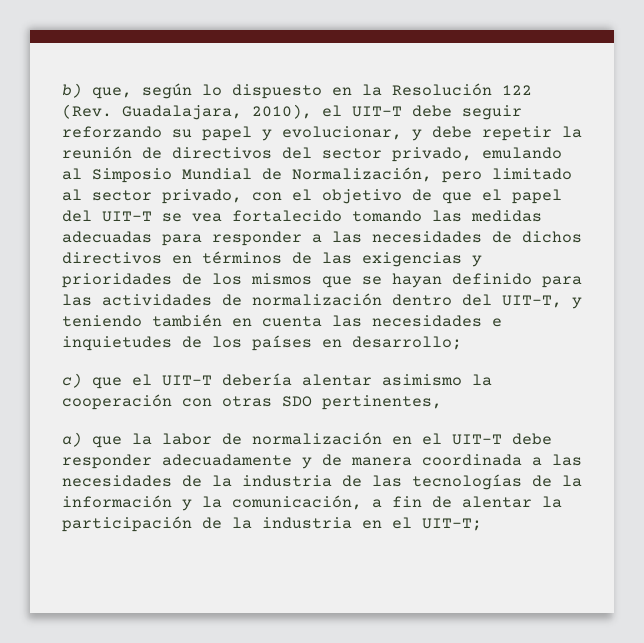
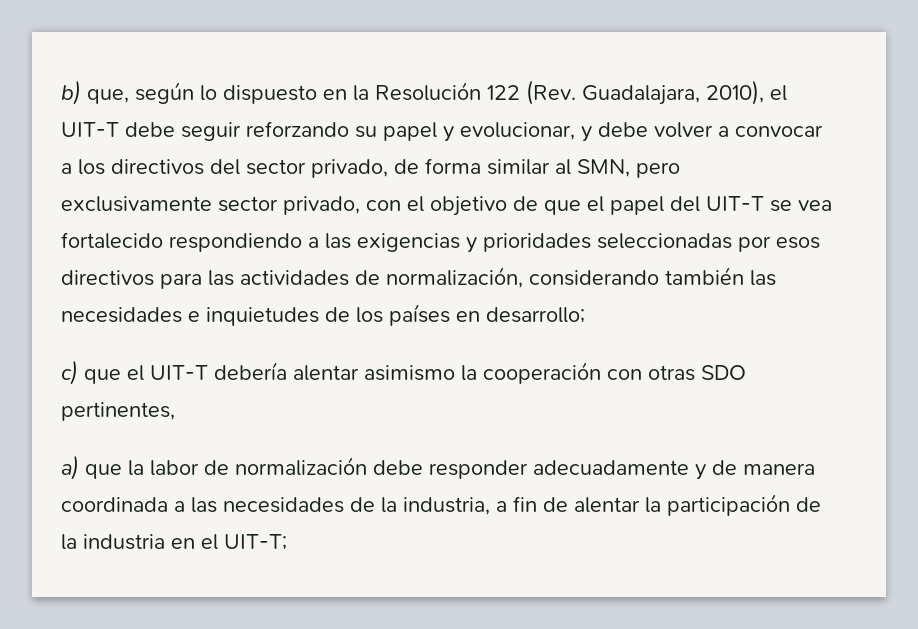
- b) que, según lo dispuesto en la Resolución 122 (Rev. Guadalajara, 2010), el UIT-T debe seguir reforzando su papel y evolucionar, y debe repetir la reunión de directivos del sector privado, emulando al Simposio Mundial de Normalización, pero limitado al sector privado, con el objetivo de que el papel del UIT-T se vea fortalecido tomando las medidas adecuadas para responder a las necesidades de dichos directivos en términos de las exigencias y prioridades de los mismos que se hayan definido para las actividades de normalización dentro del UIT-T, y teniendo también en cuenta las necesidades e inquietudes de los países en desarrollo;
+ b) que, según lo dispuesto en la Resolución 122 (Rev. Guadalajara, 2010), el UIT-T debe seguir reforzando su papel y evolucionar, y debe volver a convocar a los directivos del sector privado, de forma similar al SMN, pero exclusivamente sector privado, con el objetivo de que el papel del UIT-T se vea fortalecido respondiendo a las exigencias y prioridades seleccionadas por esos directivos para las actividades de normalización, considerando también las necesidades e inquietudes de los países en desarrollo;
- a) que la labor de normalización en el UIT-T debe responder adecuadamente y de manera coordinada a las necesidades de la industria de las tecnologías de la información y la comunicación, a fin de alentar la participación de la industria en el UIT-T;
+ a) que la labor de normalización debe responder adecuadamente y de manera coordinada a las necesidades de la industria, a fin de alentar la participación de la industria en el UIT-T;

